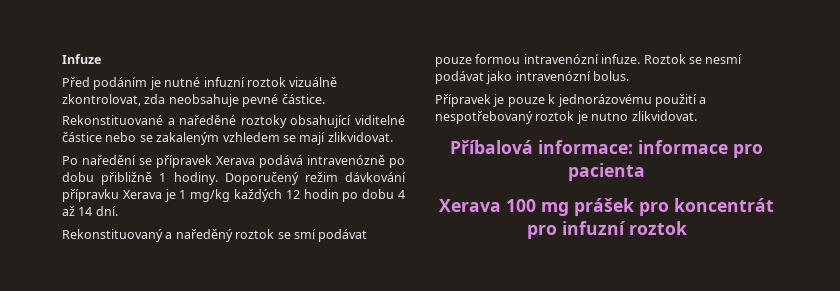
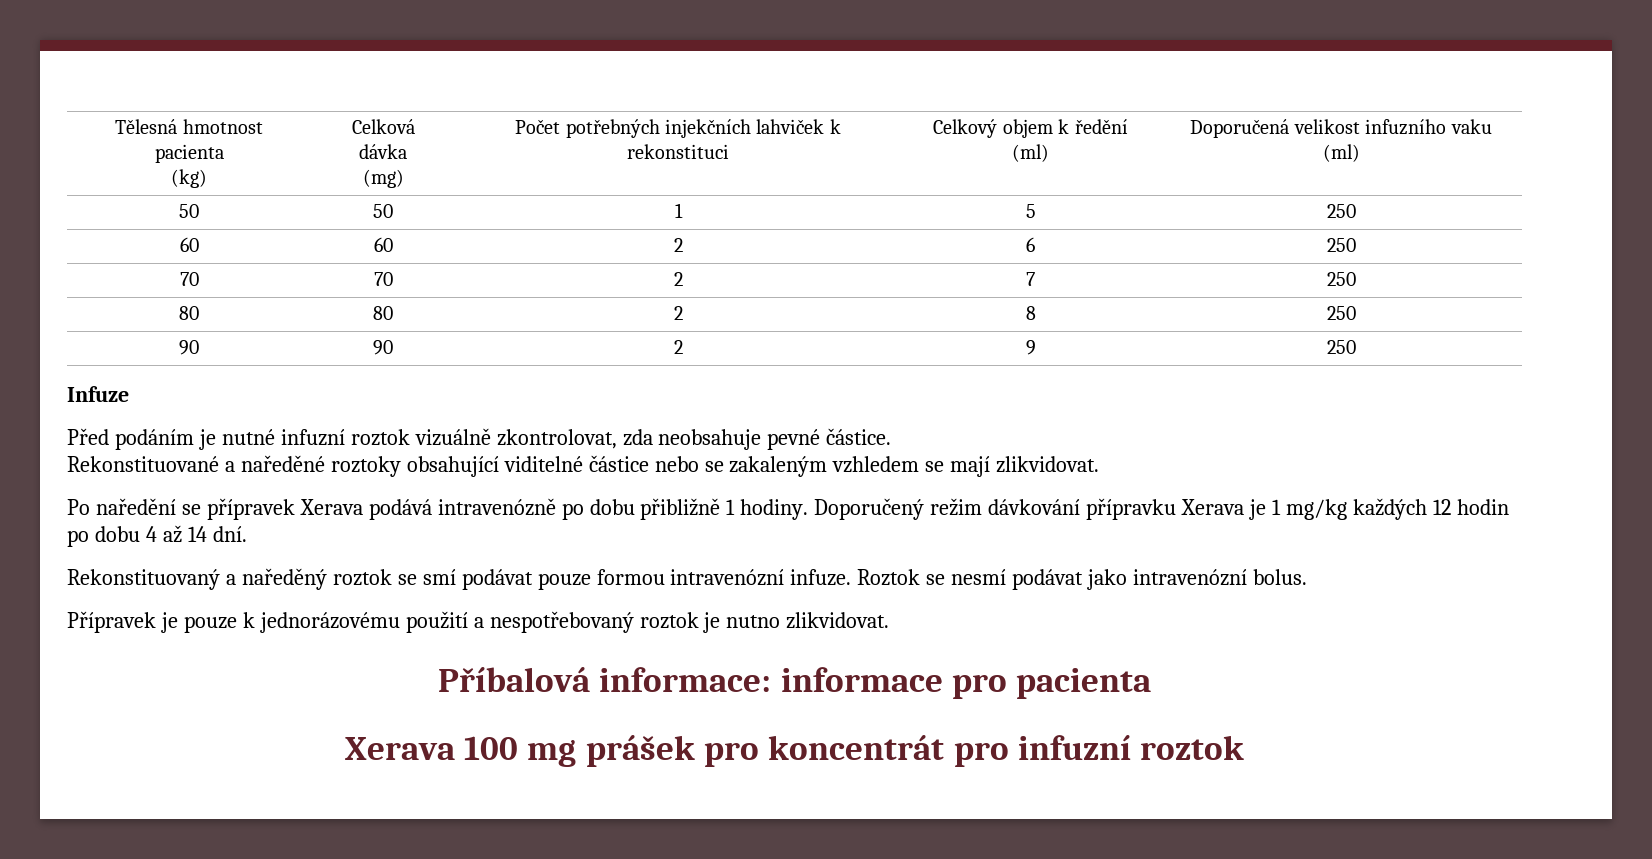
+ Tělesná hmotnost pacienta
+ (kg) | Celková dávka
+ (mg) | Počet potřebných injekčních lahviček k rekonstituci | Celkový objem k ředění (ml) | Doporučená velikost infuzního vaku (ml)
+ 50 | 50 | 1 | 5 | 250
+ 60 | 60 | 2 | 6 | 250
+ 70 | 70 | 2 | 7 | 250
+ 80 | 80 | 2 | 8 | 250
+ 90 | 90 | 2 | 9 | 250

